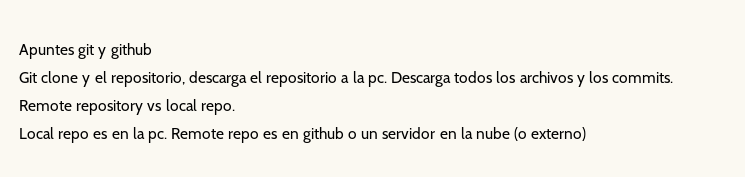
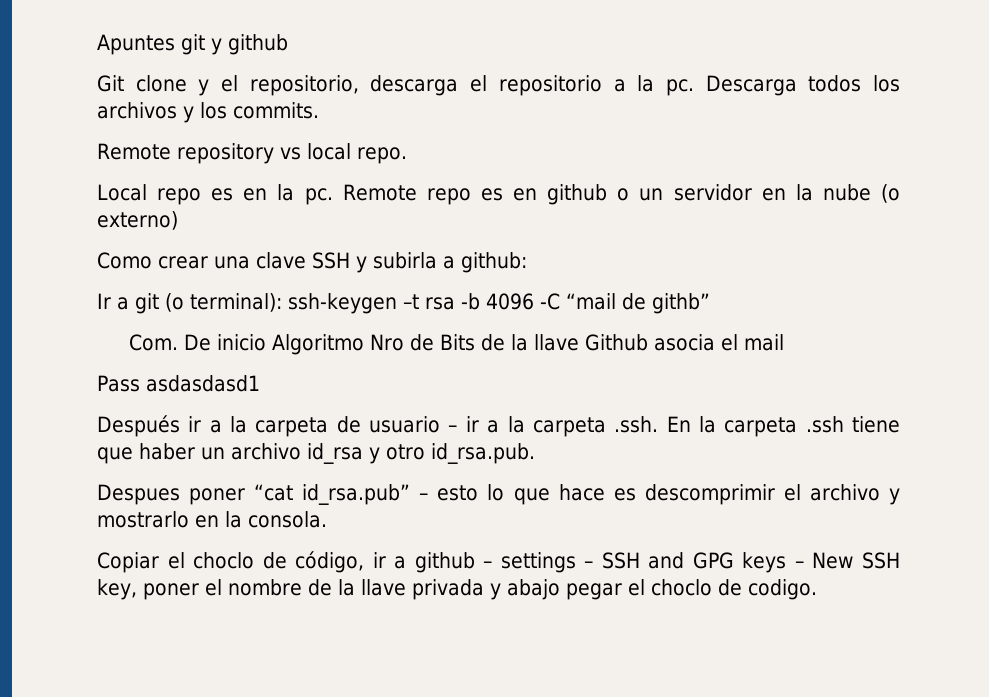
+ Como crear una clave SSH y subirla a github:
+ Ir a git (o terminal): ssh-keygen –t rsa -b 4096 -C “mail de githb”
+ Com. De inicio Algoritmo Nro de Bits de la llave Github asocia el mail
+ Pass asdasdasd1
+ Después ir a la carpeta de usuario – ir a la carpeta .ssh. En la carpeta .ssh tiene que haber un archivo id_rsa y otro id_rsa.pub.
+ Despues poner “cat id_rsa.pub” – esto lo que hace es descomprimir el archivo y mostrarlo en la consola.
+ Copiar el choclo de código, ir a github – settings – SSH and GPG keys – New SSH key, poner el nombre de la llave privada y abajo pegar el choclo de codigo.

